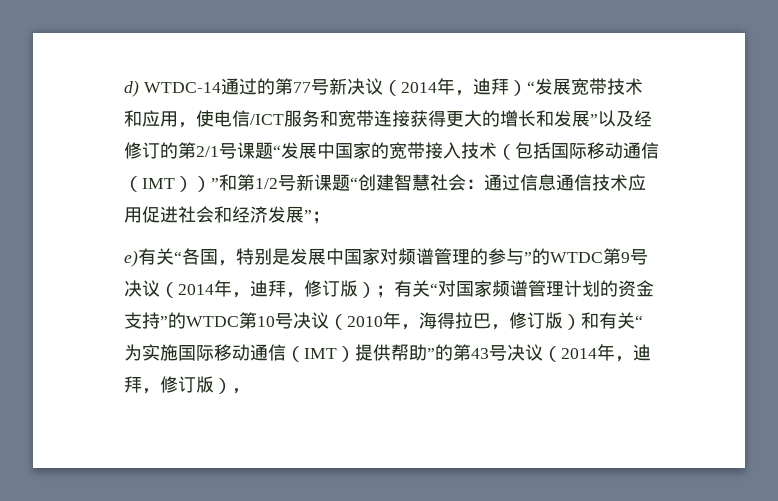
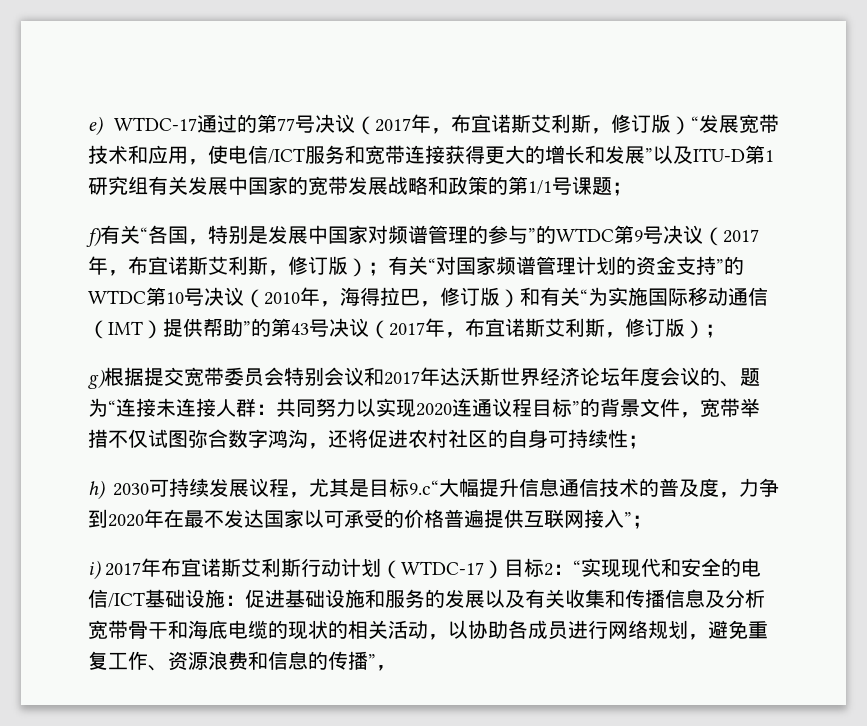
- d) WTDC-14通过的第77号新决议（2014年，迪拜）“发展宽带技术和应用，使电信/ICT服务和宽带连接获得更大的增长和发展”以及经修订的第2/1号课题“发展中国家的宽带接入技术（包括国际移动通信（IMT））”和第1/2号新课题“创建智慧社会：通过信息通信技术应用促进社会和经济发展”；
- e)有关“各国，特别是发展中国家对频谱管理的参与”的WTDC第9号决议（2014年，迪拜，修订版）；
+ e) WTDC-17通过的第77号决议（2017年，布宜诺斯艾利斯，修订版）“发展宽带技术和应用，使电信/ICT服务和宽带连接获得更大的增长和发展”以及ITU-D第1研究组有关发展中国家的宽带发展战略和政策的第1/1号课题；
+ f)有关“各国，特别是发展中国家对频谱管理的参与”的WTDC第9号决议（2017年，布宜诺斯艾利斯，修订版）；
- 有关“对国家频谱管理计划的资金支持”的WTDC第10号决议（2010年，海得拉巴，修订版）和有关“为实施国际移动通信（IMT）提供帮助”的第43号决议（2014年，迪拜，修订版），
+ 有关“对国家频谱管理计划的资金支持”的WTDC第10号决议（2010年，海得拉巴，修订版）和有关“为实施国际移动通信（IMT）提供帮助”的第43号决议（2017年，布宜诺斯艾利斯，修订版）；
+ g)根据提交宽带委员会特别会议和2017年达沃斯世界经济论坛年度会议的、题为“连接未连接人群：共同努力以实现2020连通议程目标”的背景文件，宽带举措不仅试图弥合数字鸿沟，还将促进农村社区的自身可持续性；
+ h) 2030可持续发展议程，尤其是目标9.c“大幅提升信息通信技术的普及度，力争到2020年在最不发达国家以可承受的价格普遍提供互联网接入”；
+ i) 2017年布宜诺斯艾利斯行动计划（WTDC-17）目标2：“实现现代和安全的电信/ICT基础设施：促进基础设施和服务的发展以及有关收集和传播信息及分析宽带骨干和海底电缆的现状的相关活动，以协助各成员进行网络规划，避免重复工作、资源浪费和信息的传播”，

